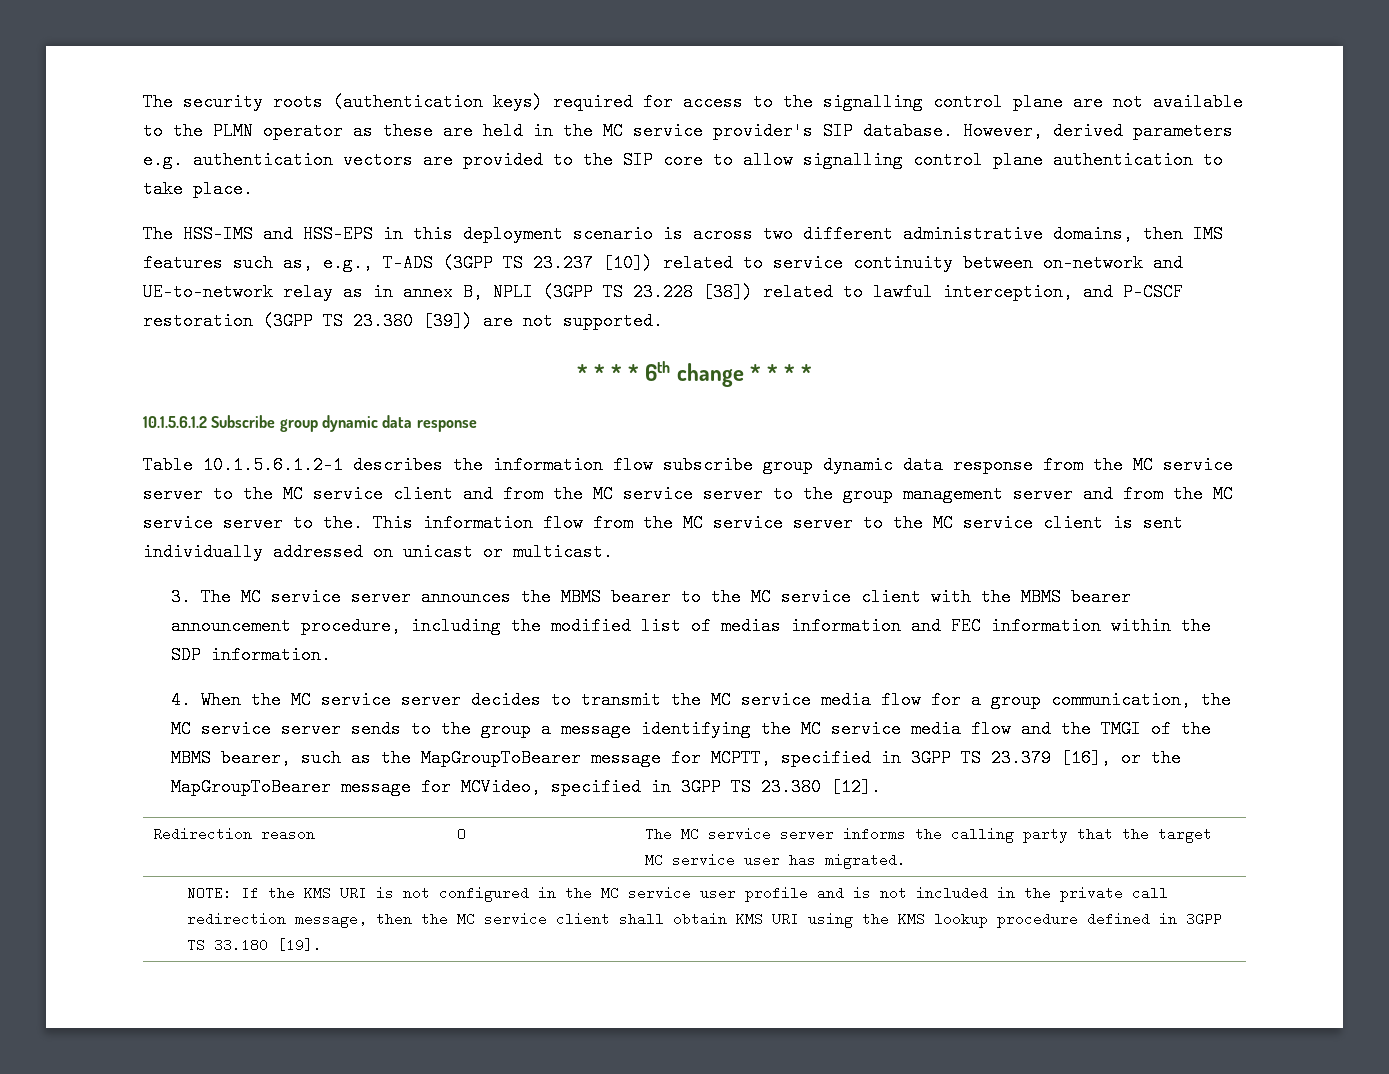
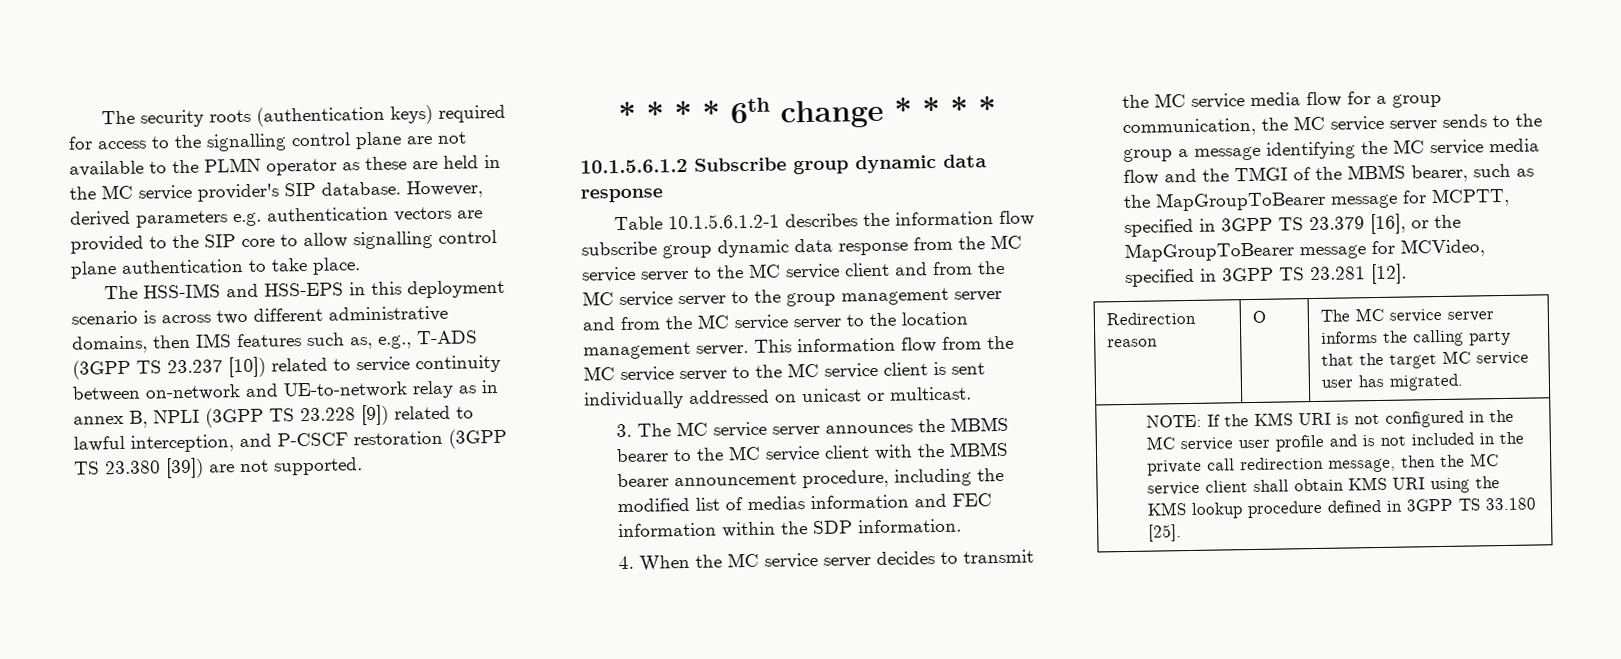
- The HSS-IMS and HSS-EPS in this deployment scenario is across two different administrative domains, then IMS features such as, e.g., T-ADS (3GPP TS 23.237 [10]) related to service continuity between on-network and UE-to-network relay as in annex B, NPLI (3GPP TS 23.228 [38]) related to lawful interception, and P-CSCF restoration (3GPP TS 23.380 [39]) are not supported.
+ The HSS-IMS and HSS-EPS in this deployment scenario is across two different administrative domains, then IMS features such as, e.g., T-ADS (3GPP TS 23.237 [10]) related to service continuity between on-network and UE-to-network relay as in annex B, NPLI (3GPP TS 23.228 [9]) related to lawful interception, and P-CSCF restoration (3GPP TS 23.380 [39]) are not supported.
- Table 10.1.5.6.1.2-1 describes the information flow subscribe group dynamic data response from the MC service server to the MC service client and from the MC service server to the group management server and from the MC service server to the.
+ Table 10.1.5.6.1.2-1 describes the information flow subscribe group dynamic data response from the MC service server to the MC service client and from the MC service server to the group management server and from the MC service server to the location management server.
- 4. When the MC service server decides to transmit the MC service media flow for a group communication, the MC service server sends to the group a message identifying the MC service media flow and the TMGI of the MBMS bearer, such as the MapGroupToBearer message for MCPTT, specified in 3GPP TS 23.379 [16], or the MapGroupToBearer message for MCVideo, specified in 3GPP TS 23.380 [12].
+ 4. When the MC service server decides to transmit the MC service media flow for a group communication, the MC service server sends to the group a message identifying the MC service media flow and the TMGI of the MBMS bearer, such as the MapGroupToBearer message for MCPTT, specified in 3GPP TS 23.379 [16], or the MapGroupToBearer message for MCVideo, specified in 3GPP TS 23.281 [12].
- NOTE: If the KMS URI is not configured in the MC service user profile and is not included in the private call redirection message, then the MC service client shall obtain KMS URI using the KMS lookup procedure defined in 3GPP TS 33.180 [19].
+ NOTE: If the KMS URI is not configured in the MC service user profile and is not included in the private call redirection message, then the MC service client shall obtain KMS URI using the KMS lookup procedure defined in 3GPP TS 33.180 [25].

